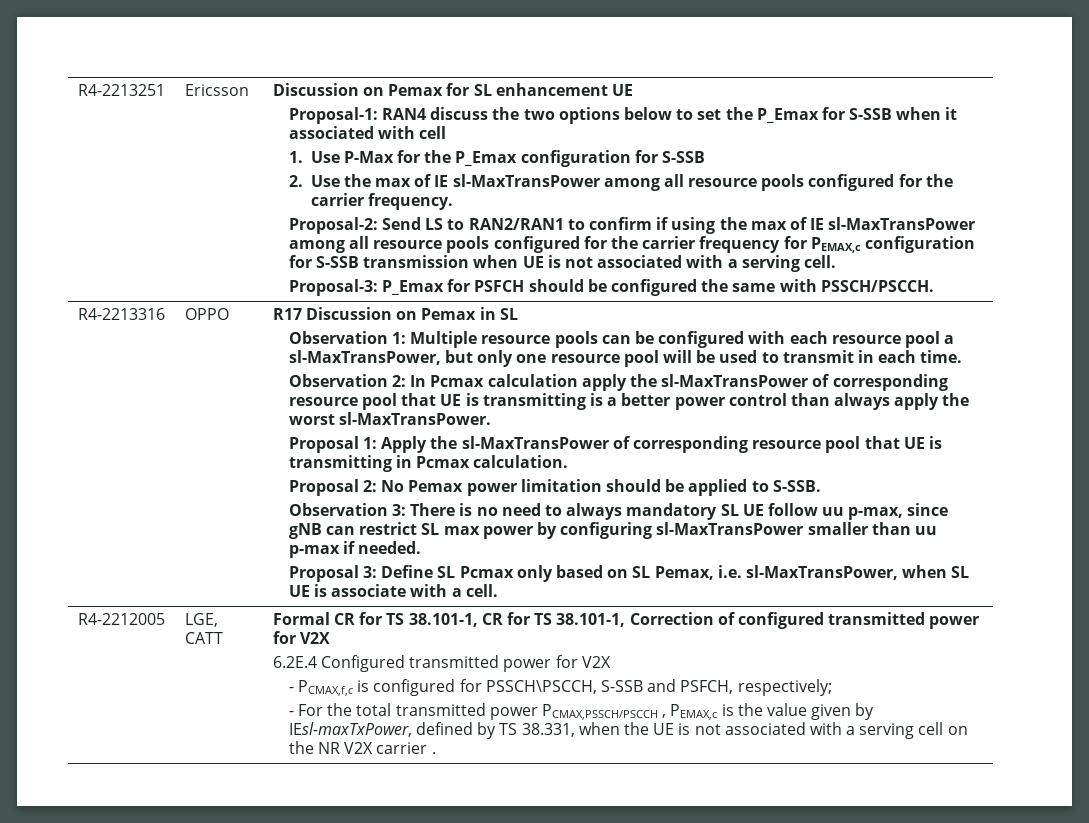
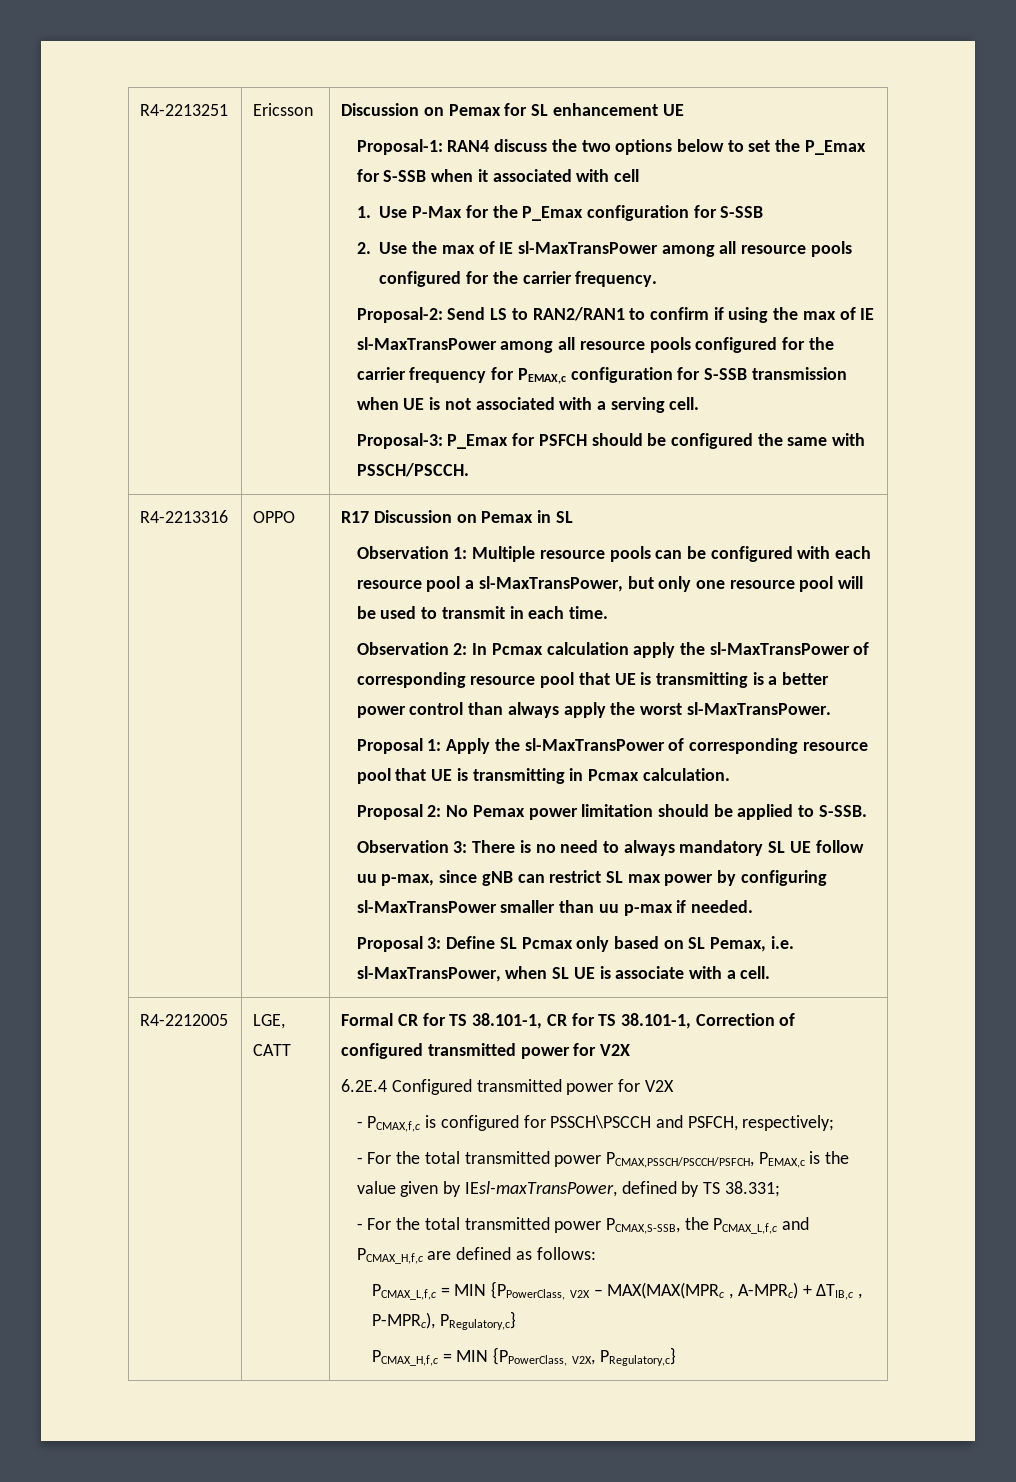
- - PCMAX,f,c is configured for PSSCH\PSCCH, S-SSB and PSFCH, respectively;
+ - PCMAX,f,c is configured for PSSCH\PSCCH and PSFCH, respectively;
- - For the total transmitted power PCMAX,PSSCH/PSCCH , PEMAX,c is the value given by IEsl-maxTxPower, defined by TS 38.331, when the UE is not associated with a serving cell on the NR V2X carrier .
+ - For the total transmitted power PCMAX,PSSCH/PSCCH/PSFCH, PEMAX,c is the value given by IEsl-maxTransPower, defined by TS 38.331;
+ - For the total transmitted power PCMAX,S-SSB, the PCMAX_L,f,c and PCMAX_H,f,c are defined as follows:
+ PCMAX_L,f,c = MIN {PPowerClass, V2X – MAX(MAX(MPRc , A-MPRc) + ΔTIB,c , P-MPRc), PRegulatory,c}
+ PCMAX_H,f,c = MIN {PPowerClass, V2X, PRegulatory,c}

